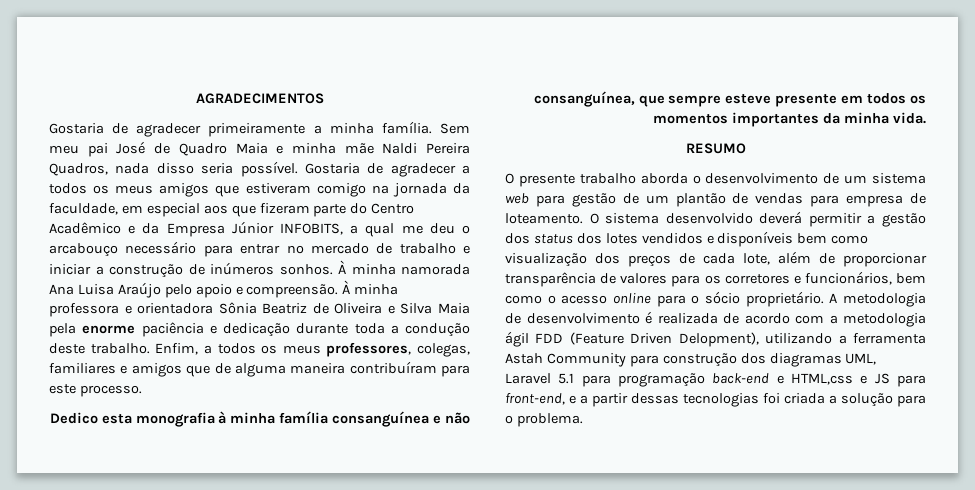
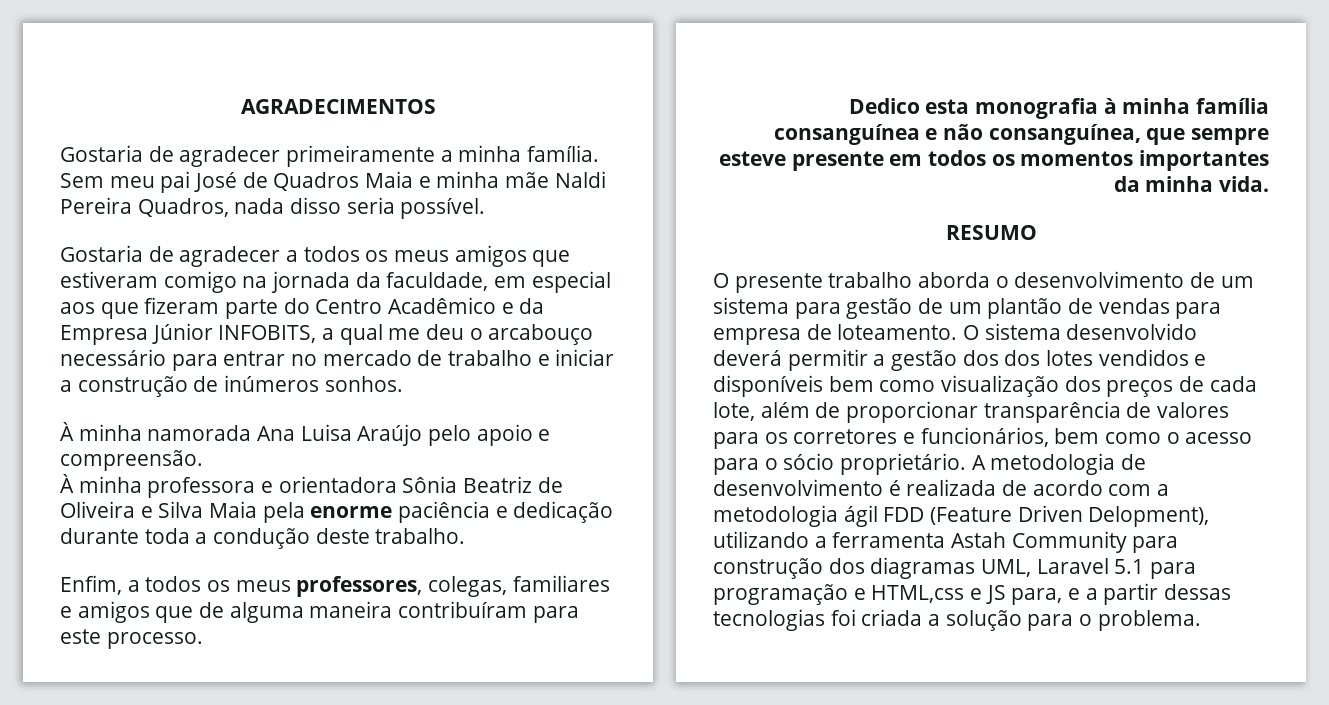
- Sem meu pai José de Quadro Maia e minha mãe Naldi Pereira Quadros, nada disso seria possível. Gostaria de agradecer a todos os meus amigos que estiveram comigo na jornada da faculdade, em especial aos que fizeram parte do Centro Acadêmico e da Empresa Júnior INFOBITS, a qual me deu o arcabouço necessário para entrar no mercado de trabalho e iniciar a construção de inúmeros sonhos. À minha namorada Ana Luisa Araújo pelo apoio e compreensão. À minha professora e orientadora Sônia Beatriz de Oliveira e Silva Maia pela enorme paciência e dedicação durante toda a condução deste trabalho. Enfim, a todos os meus professores, colegas, familiares e amigos que de alguma maneira contribuíram para este processo.
+ Sem meu pai José de Quadros Maia e minha mãe Naldi Pereira Quadros, nada disso seria possível.
+ Gostaria de agradecer a todos os meus amigos que estiveram comigo na jornada da faculdade, em especial aos que fizeram parte do Centro Acadêmico e da Empresa Júnior INFOBITS, a qual me deu o arcabouço necessário para entrar no mercado de trabalho e iniciar a construção de inúmeros sonhos.
+ À minha namorada Ana Luisa Araújo pelo apoio e compreensão.
+ À minha professora e orientadora Sônia Beatriz de Oliveira e Silva Maia pela enorme paciência e dedicação durante toda a condução deste trabalho.
+ Enfim, a todos os meus professores, colegas, familiares e amigos que de alguma maneira contribuíram para este processo.
- O presente trabalho aborda o desenvolvimento de um sistema web para gestão de um plantão de vendas para empresa de loteamento.
+ O presente trabalho aborda o desenvolvimento de um sistema para gestão de um plantão de vendas para empresa de loteamento.
- O sistema desenvolvido deverá permitir a gestão dos status dos lotes vendidos e disponíveis bem como visualização dos preços de cada lote, além de proporcionar transparência de valores para os corretores e funcionários, bem como o acesso online para o sócio proprietário.
+ O sistema desenvolvido deverá permitir a gestão dos dos lotes vendidos e disponíveis bem como visualização dos preços de cada lote, além de proporcionar transparência de valores para os corretores e funcionários, bem como o acesso para o sócio proprietário.
- A metodologia de desenvolvimento é realizada de acordo com a metodologia ágil FDD (Feature Driven Delopment), utilizando a ferramenta Astah Community para construção dos diagramas UML, Laravel 5.1 para programação back-end e HTML,css e JS para front-end, e a partir dessas tecnologias foi criada a solução para o problema.
+ A metodologia de desenvolvimento é realizada de acordo com a metodologia ágil FDD (Feature Driven Delopment), utilizando a ferramenta Astah Community para construção dos diagramas UML, Laravel 5.1 para programação e HTML,css e JS para, e a partir dessas tecnologias foi criada a solução para o problema.

